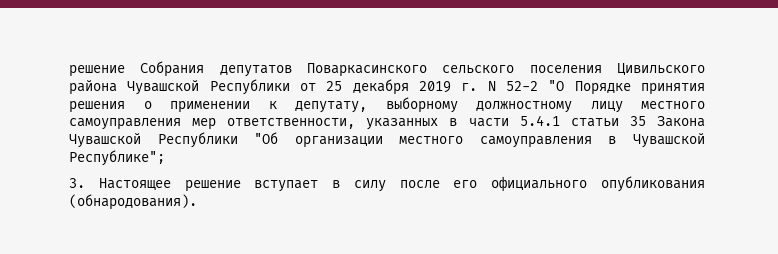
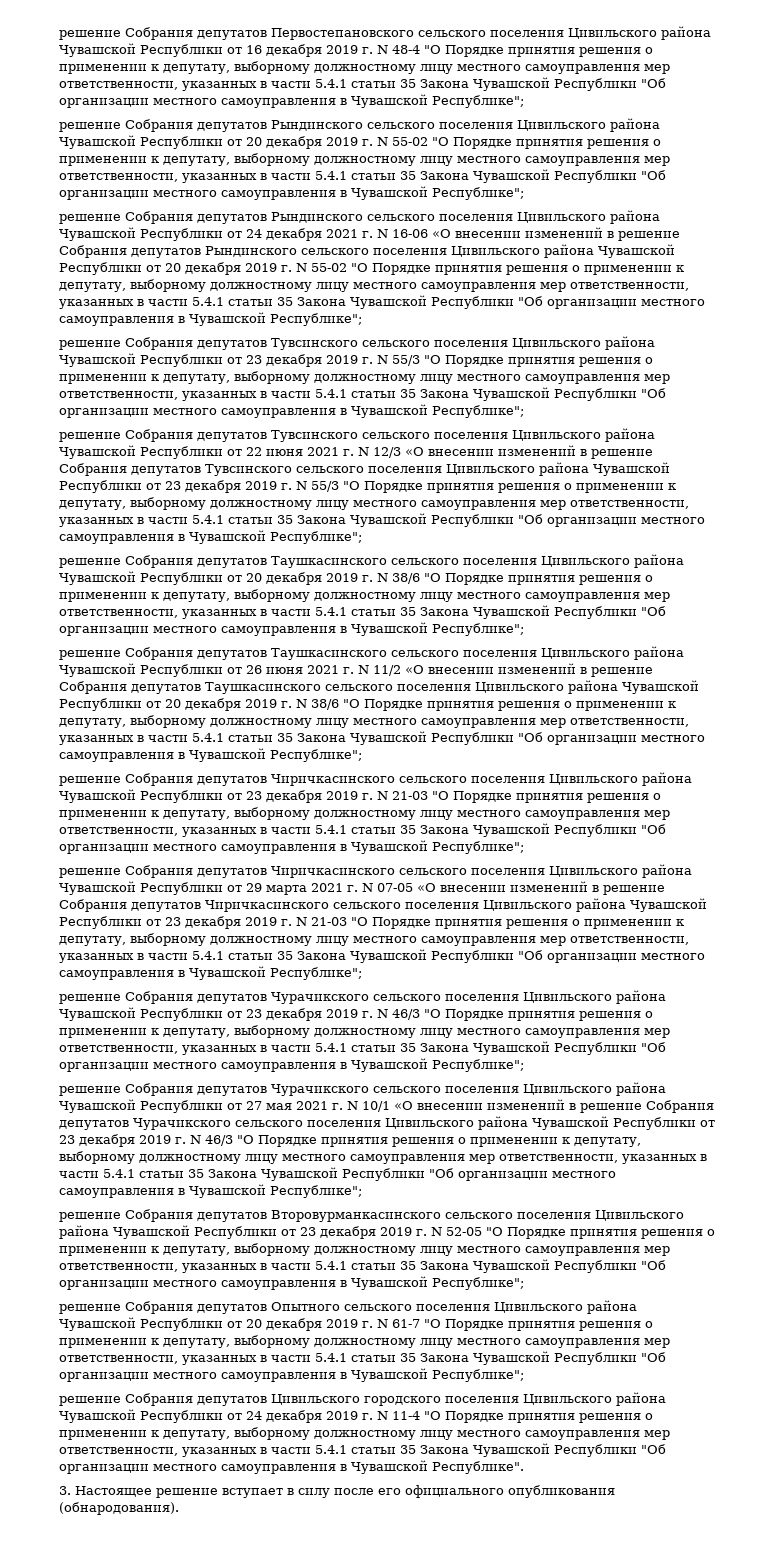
- решение Собрания депутатов Поваркасинского сельского поселения Цивильского района Чувашской Республики от 25 декабря 2019 г. N 52-2 "О Порядке принятия решения о применении к депутату, выборному должностному лицу местного самоуправления мер ответственности, указанных в части 5.4.1 статьи 35 Закона Чувашской Республики "Об организации местного самоуправления в Чувашской Республике";
+ решение Собрания депутатов Первостепановского сельского поселения Цивильского района Чувашской Республики от 16 декабря 2019 г. N 48-4 "О Порядке принятия решения о применении к депутату, выборному должностному лицу местного самоуправления мер ответственности, указанных в части 5.4.1 статьи 35 Закона Чувашской Республики "Об организации местного самоуправления в Чувашской Республике";
+ решение Собрания депутатов Рындинского сельского поселения Цивильского района Чувашской Республики от 20 декабря 2019 г. N 55-02 "О Порядке принятия решения о применении к депутату, выборному должностному лицу местного самоуправления мер ответственности, указанных в части 5.4.1 статьи 35 Закона Чувашской Республики "Об организации местного самоуправления в Чувашской Республике";
+ решение Собрания депутатов Рындинского сельского поселения Цивильского района Чувашской Республики от 24 декабря 2021 г. N 16-06 «О внесении изменений в решение Собрания депутатов Рындинского сельского поселения Цивильского района Чувашской Республики от 20 декабря 2019 г. N 55-02 "О Порядке принятия решения о применении к депутату, выборному должностному лицу местного самоуправления мер ответственности, указанных в части 5.4.1 статьи 35 Закона Чувашской Республики "Об организации местного самоуправления в Чувашской Республике";
+ решение Собрания депутатов Тувсинского сельского поселения Цивильского района Чувашской Республики от 23 декабря 2019 г. N 55/3 "О Порядке принятия решения о применении к депутату, выборному должностному лицу местного самоуправления мер ответственности, указанных в части 5.4.1 статьи 35 Закона Чувашской Республики "Об организации местного самоуправления в Чувашской Республике";
+ решение Собрания депутатов Тувсинского сельского поселения Цивильского района Чувашской Республики от 22 июня 2021 г. N 12/3 «О внесении изменений в решение Собрания депутатов Тувсинского сельского поселения Цивильского района Чувашской Республики от 23 декабря 2019 г. N 55/3 "О Порядке принятия решения о применении к депутату, выборному должностному лицу местного самоуправления мер ответственности, указанных в части 5.4.1 статьи 35 Закона Чувашской Республики "Об организации местного самоуправления в Чувашской Республике";
+ решение Собрания депутатов Таушкасинского сельского поселения Цивильского района Чувашской Республики от 20 декабря 2019 г. N 38/6 "О Порядке принятия решения о применении к депутату, выборному должностному лицу местного самоуправления мер ответственности, указанных в части 5.4.1 статьи 35 Закона Чувашской Республики "Об организации местного самоуправления в Чувашской Республике";
+ решение Собрания депутатов Таушкасинского сельского поселения Цивильского района Чувашской Республики от 26 июня 2021 г. N 11/2 «О внесении изменений в решение Собрания депутатов Таушкасинского сельского поселения Цивильского района Чувашской Республики от 20 декабря 2019 г. N 38/6 "О Порядке принятия решения о применении к депутату, выборному должностному лицу местного самоуправления мер ответственности, указанных в части 5.4.1 статьи 35 Закона Чувашской Республики "Об организации местного самоуправления в Чувашской Республике";
+ решение Собрания депутатов Чиричкасинского сельского поселения Цивильского района Чувашской Республики от 23 декабря 2019 г. N 21-03 "О Порядке принятия решения о применении к депутату, выборному должностному лицу местного самоуправления мер ответственности, указанных в части 5.4.1 статьи 35 Закона Чувашской Республики "Об организации местного самоуправления в Чувашской Республике";
+ решение Собрания депутатов Чиричкасинского сельского поселения Цивильского района Чувашской Республики от 29 марта 2021 г. N 07-05 «О внесении изменений в решение Собрания депутатов Чиричкасинского сельского поселения Цивильского района Чувашской Республики от 23 декабря 2019 г. N 21-03 "О Порядке принятия решения о применении к депутату, выборному должностному лицу местного самоуправления мер ответственности, указанных в части 5.4.1 статьи 35 Закона Чувашской Республики "Об организации местного самоуправления в Чувашской Республике";
+ решение Собрания депутатов Чурачикского сельского поселения Цивильского района Чувашской Республики от 23 декабря 2019 г. N 46/3 "О Порядке принятия решения о применении к депутату, выборному должностному лицу местного самоуправления мер ответственности, указанных в части 5.4.1 статьи 35 Закона Чувашской Республики "Об организации местного самоуправления в Чувашской Республике";
+ решение Собрания депутатов Чурачикского сельского поселения Цивильского района Чувашской Республики от 27 мая 2021 г. N 10/1 «О внесении изменений в решение Собрания депутатов Чурачикского сельского поселения Цивильского района Чувашской Республики от 23 декабря 2019 г. N 46/3 "О Порядке принятия решения о применении к депутату, выборному должностному лицу местного самоуправления мер ответственности, указанных в части 5.4.1 статьи 35 Закона Чувашской Республики "Об организации местного самоуправления в Чувашской Республике";
+ решение Собрания депутатов Второвурманкасинского сельского поселения Цивильского района Чувашской Республики от 23 декабря 2019 г. N 52-05 "О Порядке принятия решения о применении к депутату, выборному должностному лицу местного самоуправления мер ответственности, указанных в части 5.4.1 статьи 35 Закона Чувашской Республики "Об организации местного самоуправления в Чувашской Республике";
+ решение Собрания депутатов Опытного сельского поселения Цивильского района Чувашской Республики от 20 декабря 2019 г. N 61-7 "О Порядке принятия решения о применении к депутату, выборному должностному лицу местного самоуправления мер ответственности, указанных в части 5.4.1 статьи 35 Закона Чувашской Республики "Об организации местного самоуправления в Чувашской Республике";
+ решение Собрания депутатов Цивильского городского поселения Цивильского района Чувашской Республики от 24 декабря 2019 г. N 11-4 "О Порядке принятия решения о применении к депутату, выборному должностному лицу местного самоуправления мер ответственности, указанных в части 5.4.1 статьи 35 Закона Чувашской Республики "Об организации местного самоуправления в Чувашской Республике".

